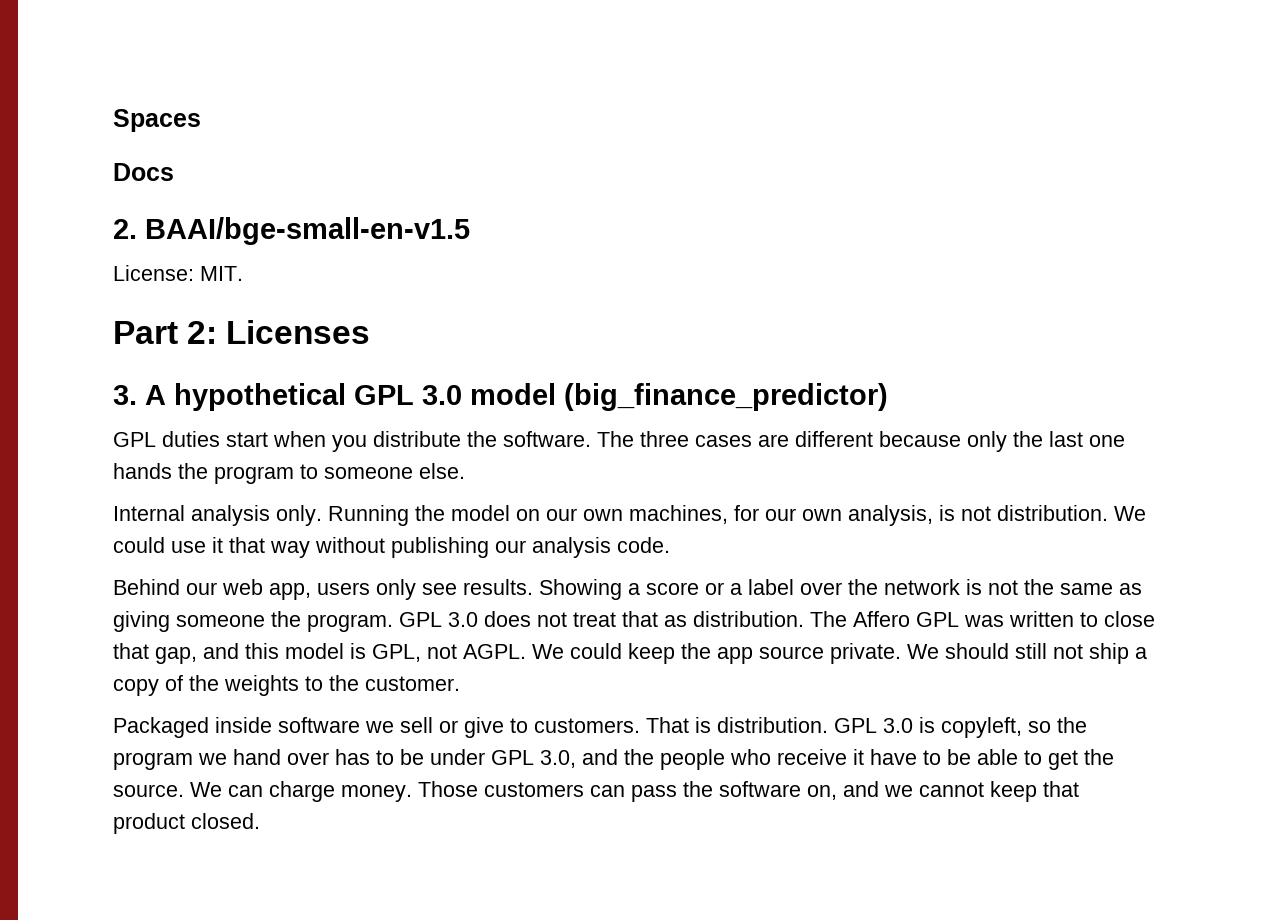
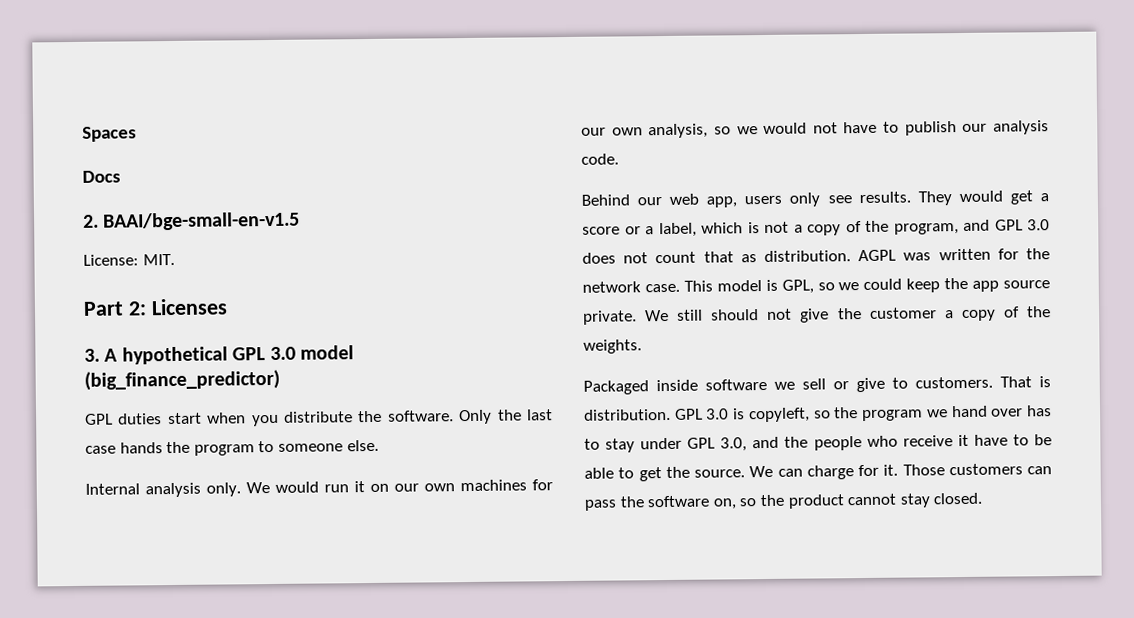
- The three cases are different because only the last one hands the program to someone else.
+ Only the last case hands the program to someone else.
- Running the model on our own machines, for our own analysis, is not distribution. We could use it that way without publishing our analysis code.
+ We would run it on our own machines for our own analysis, so we would not have to publish our analysis code.
- Showing a score or a label over the network is not the same as giving someone the program. GPL 3.0 does not treat that as distribution.
+ They would get a score or a label, which is not a copy of the program, and GPL 3.0 does not count that as distribution.
- The Affero GPL was written to close that gap, and this model is GPL, not AGPL. We could keep the app source private.
+ AGPL was written for the network case. This model is GPL, so we could keep the app source private.
- We should still not ship a copy of the weights to the customer.
+ We still should not give the customer a copy of the weights.
- GPL 3.0 is copyleft, so the program we hand over has to be under GPL 3.0, and the people who receive it have to be able to get the source.
+ GPL 3.0 is copyleft, so the program we hand over has to stay under GPL 3.0, and the people who receive it have to be able to get the source.
- We can charge money.
+ We can charge for it.
- Those customers can pass the software on, and we cannot keep that product closed.
+ Those customers can pass the software on, so the product cannot stay closed.

